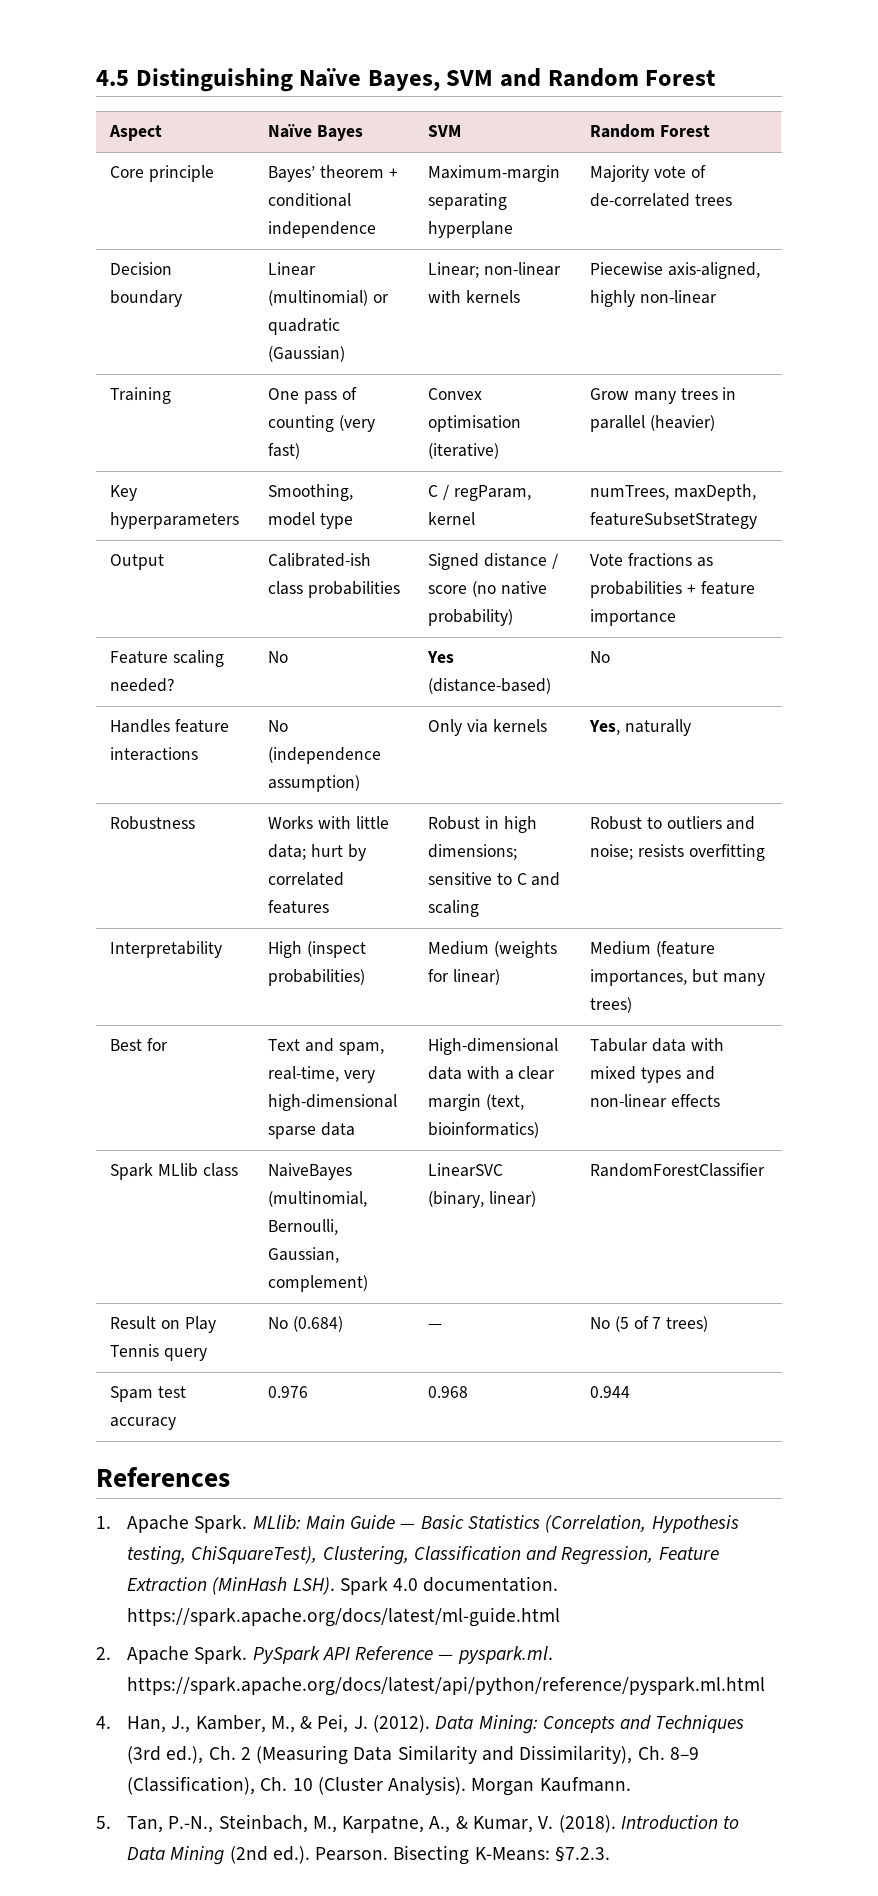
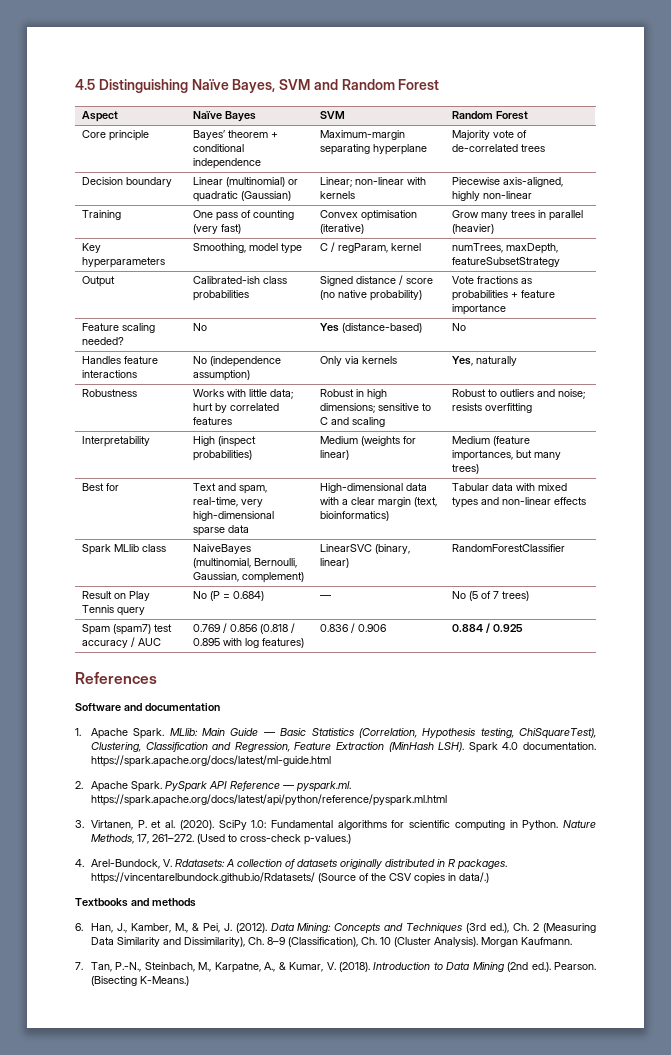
- Result on Play Tennis query | No (0.684) | — | No (5 of 7 trees)
+ Result on Play Tennis query | No (P = 0.684) | — | No (5 of 7 trees)
- Spam test accuracy | 0.976 | 0.968 | 0.944
+ Spam (spam7) test accuracy / AUC | 0.769 / 0.856 (0.818 / 0.895 with log features) | 0.836 / 0.906 | 0.884 / 0.925
  References
+ Software and documentation
- 4. Han, J., Kamber, M., & Pei, J. (2012).
+ 3. Virtanen, P. et al. (2020). SciPy 1.0: Fundamental algorithms for scientific computing in Python. Nature Methods, 17, 261–272. (Used to cross-check p-values.)
+ 4. Arel-Bundock, V. Rdatasets: A collection of datasets originally distributed in R packages. https://vincentarelbundock.github.io/Rdatasets/ (Source of the CSV copies in data/.)
+ Textbooks and methods
+ 6. Han, J., Kamber, M., & Pei, J. (2012).
- 5. Tan, P.-N., Steinbach, M., Karpatne, A., & Kumar, V. (2018).
+ 7. Tan, P.-N., Steinbach, M., Karpatne, A., & Kumar, V. (2018).
- Bisecting K-Means: §7.2.3.
+ (Bisecting K-Means.)

